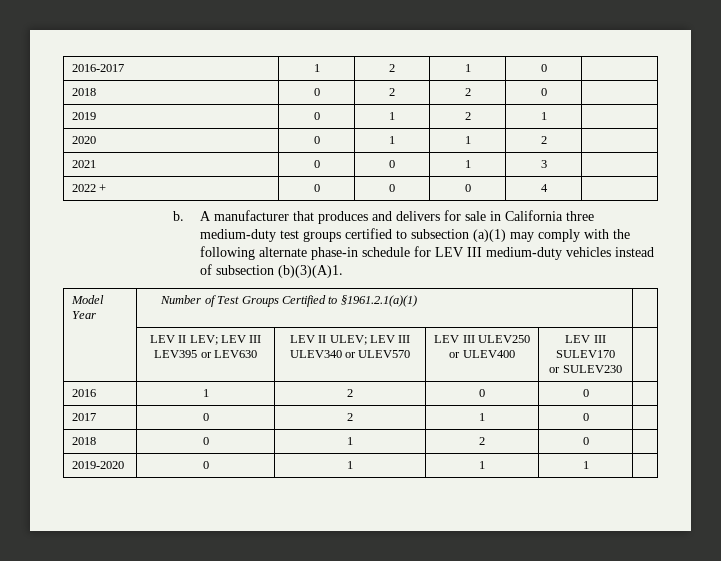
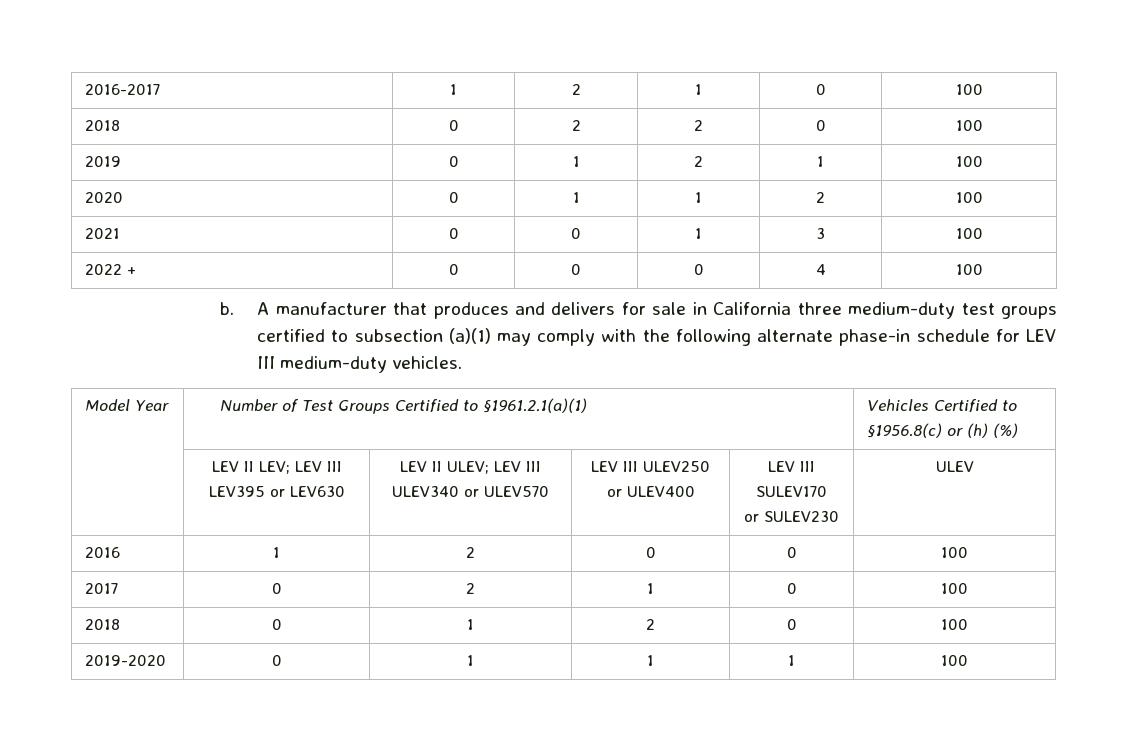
- 2016-2017 | 1 | 2 | 1 | 0 |
+ 2016-2017 | 1 | 2 | 1 | 0 | 100
- 2018 | 0 | 2 | 2 | 0 |
+ 2018 | 0 | 2 | 2 | 0 | 100
- 2019 | 0 | 1 | 2 | 1 |
+ 2019 | 0 | 1 | 2 | 1 | 100
- 2020 | 0 | 1 | 1 | 2 |
+ 2020 | 0 | 1 | 1 | 2 | 100
- 2021 | 0 | 0 | 1 | 3 |
+ 2021 | 0 | 0 | 1 | 3 | 100
- 2022 + | 0 | 0 | 0 | 4 |
+ 2022 + | 0 | 0 | 0 | 4 | 100
- A manufacturer that produces and delivers for sale in California three medium-duty test groups certified to subsection (a)(1) may comply with the following alternate phase-in schedule for LEV III medium-duty vehicles instead of subsection (b)(3)(A)1.
+ A manufacturer that produces and delivers for sale in California three medium-duty test groups certified to subsection (a)(1) may comply with the following alternate phase-in schedule for LEV III medium-duty vehicles.
- Model Year | Number of Test Groups Certified to §1961.2.1(a)(1) |
+ Model Year | Number of Test Groups Certified to §1961.2.1(a)(1) | Vehicles Certified to §1956.8(c) or (h) (%)
  | LEV II LEV; LEV III LEV395 or LEV630 | LEV II ULEV; LEV III ULEV340 or ULEV570 | LEV III ULEV250 or ULEV400 | LEV III SULEV170
- or SULEV230 |
+ or SULEV230 | ULEV
- 2016 | 1 | 2 | 0 | 0 |
+ 2016 | 1 | 2 | 0 | 0 | 100
- 2017 | 0 | 2 | 1 | 0 |
+ 2017 | 0 | 2 | 1 | 0 | 100
- 2018 | 0 | 1 | 2 | 0 |
+ 2018 | 0 | 1 | 2 | 0 | 100
- 2019-2020 | 0 | 1 | 1 | 1 |
+ 2019-2020 | 0 | 1 | 1 | 1 | 100

